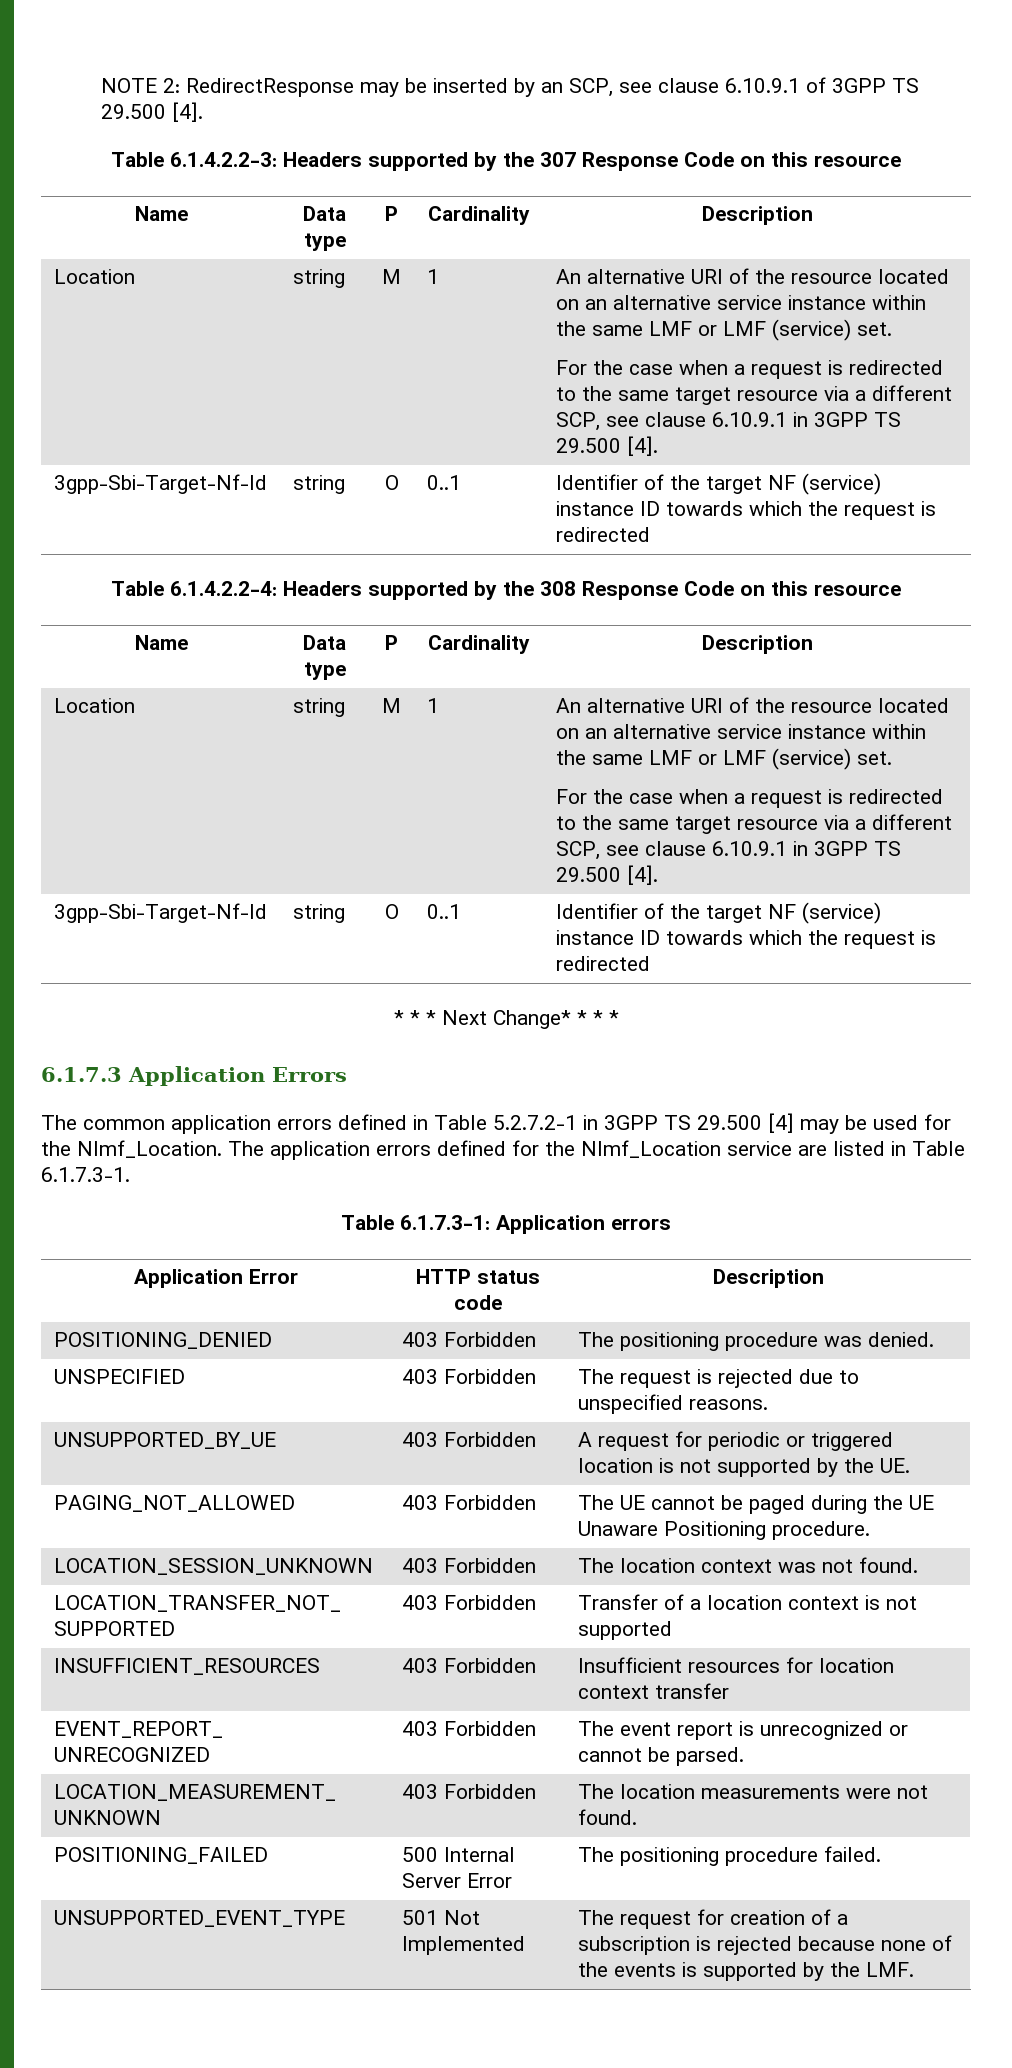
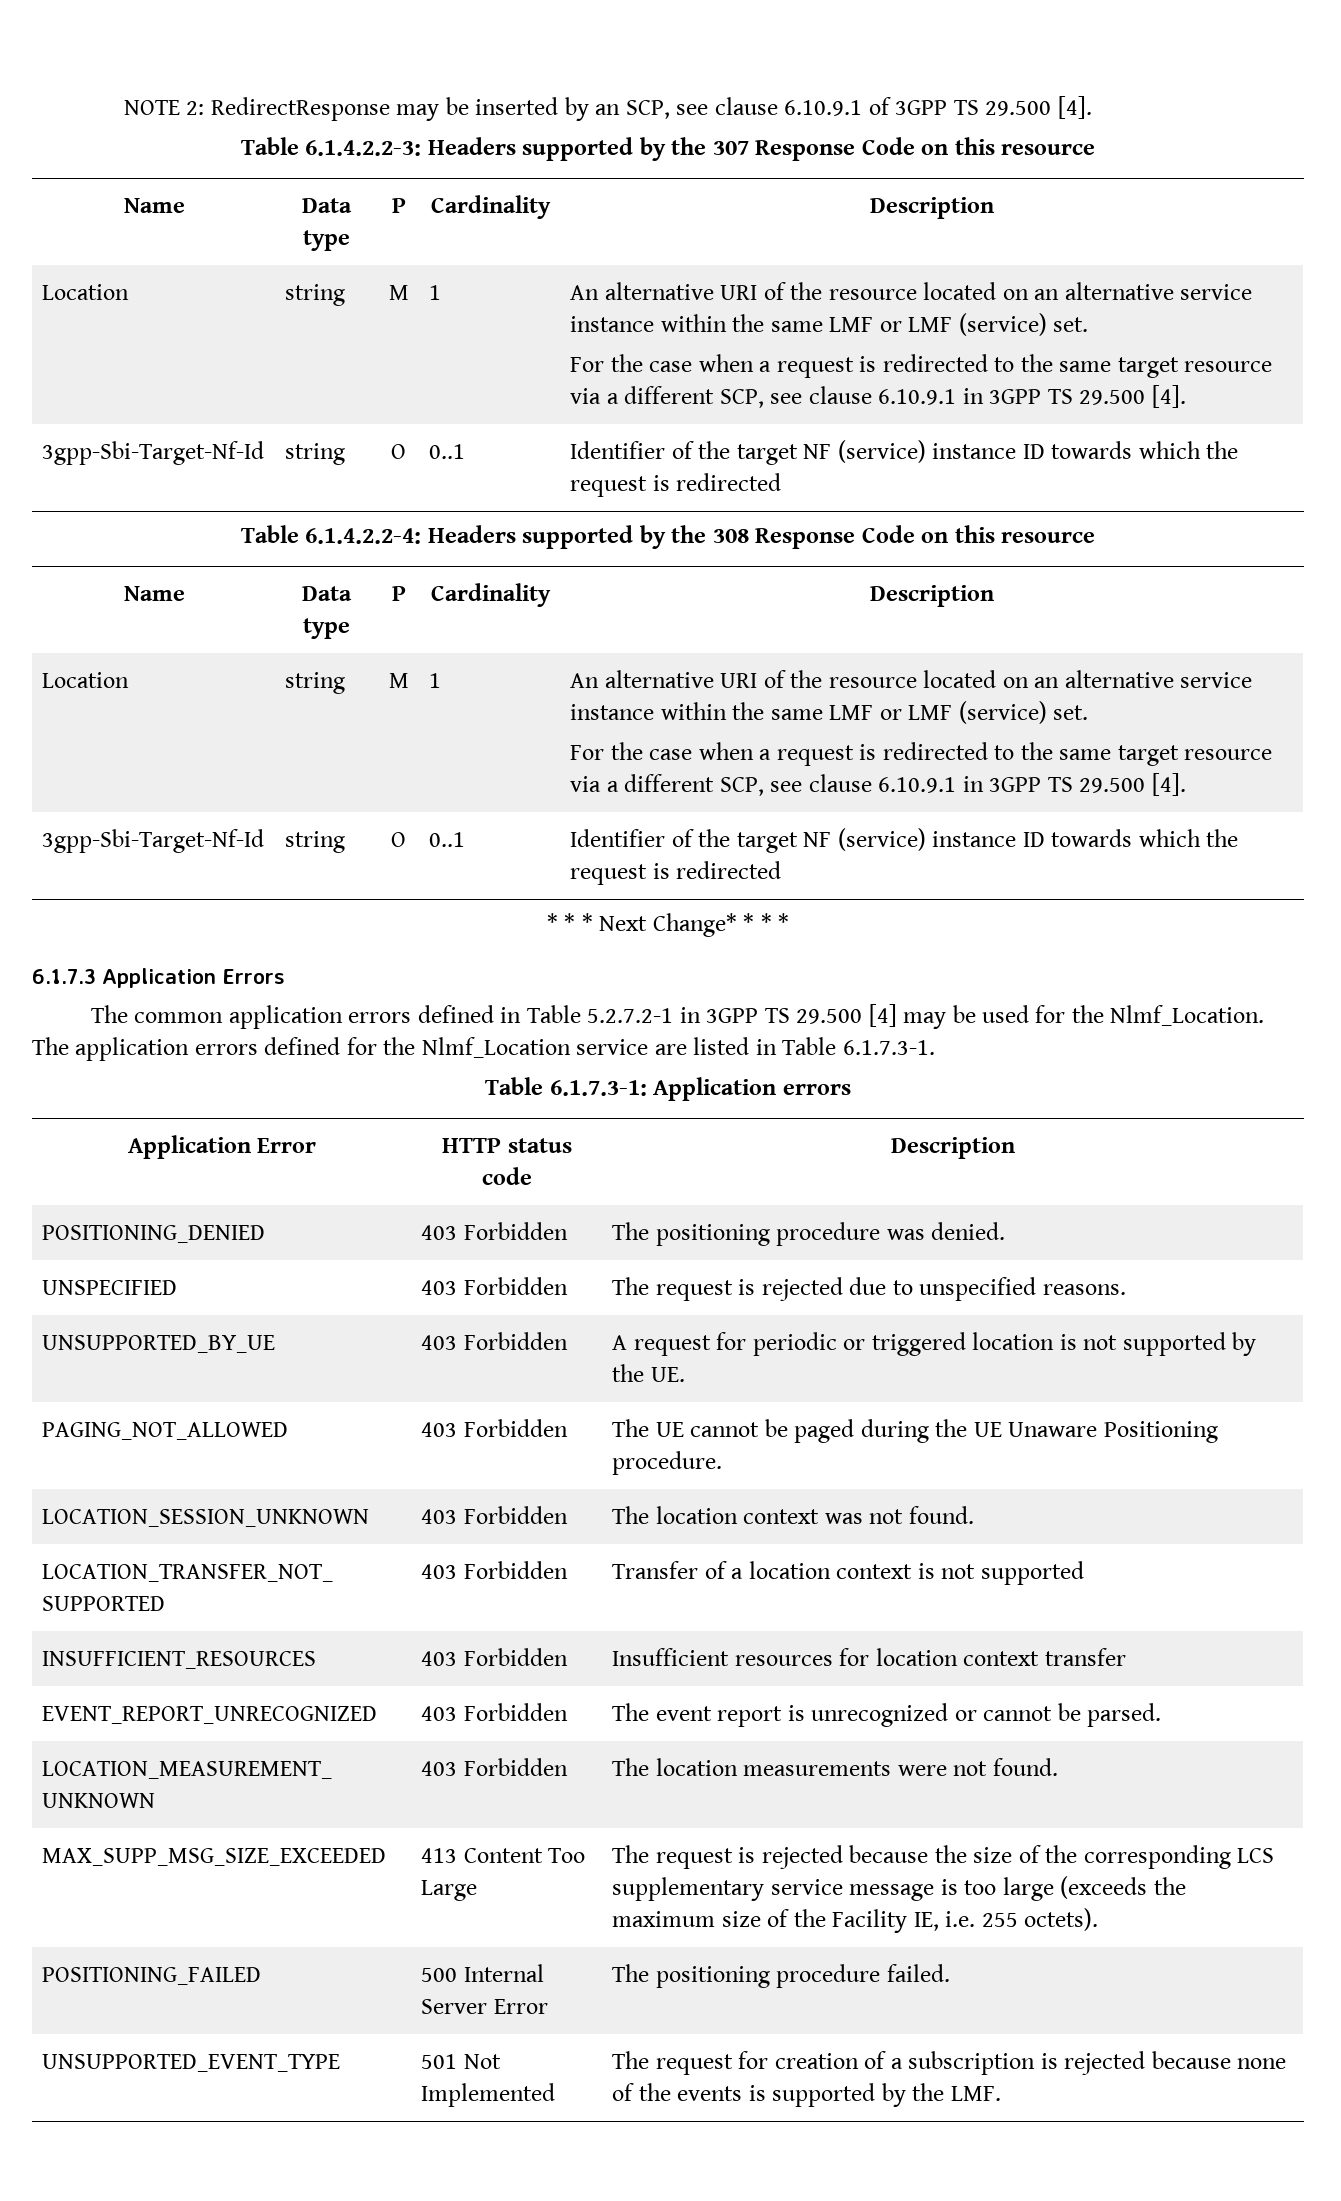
+ MAX_SUPP_MSG_SIZE_EXCEEDED | 413 Content Too Large | The request is rejected because the size of the corresponding LCS supplementary service message is too large (exceeds the maximum size of the Facility IE, i.e. 255 octets).

